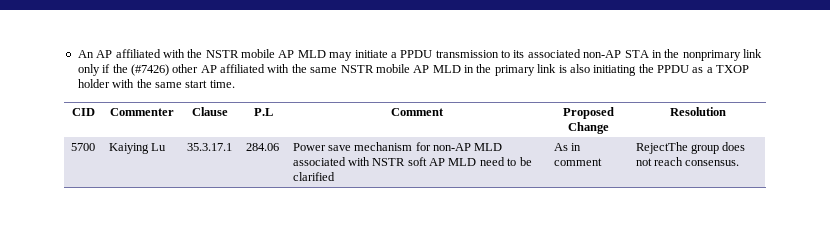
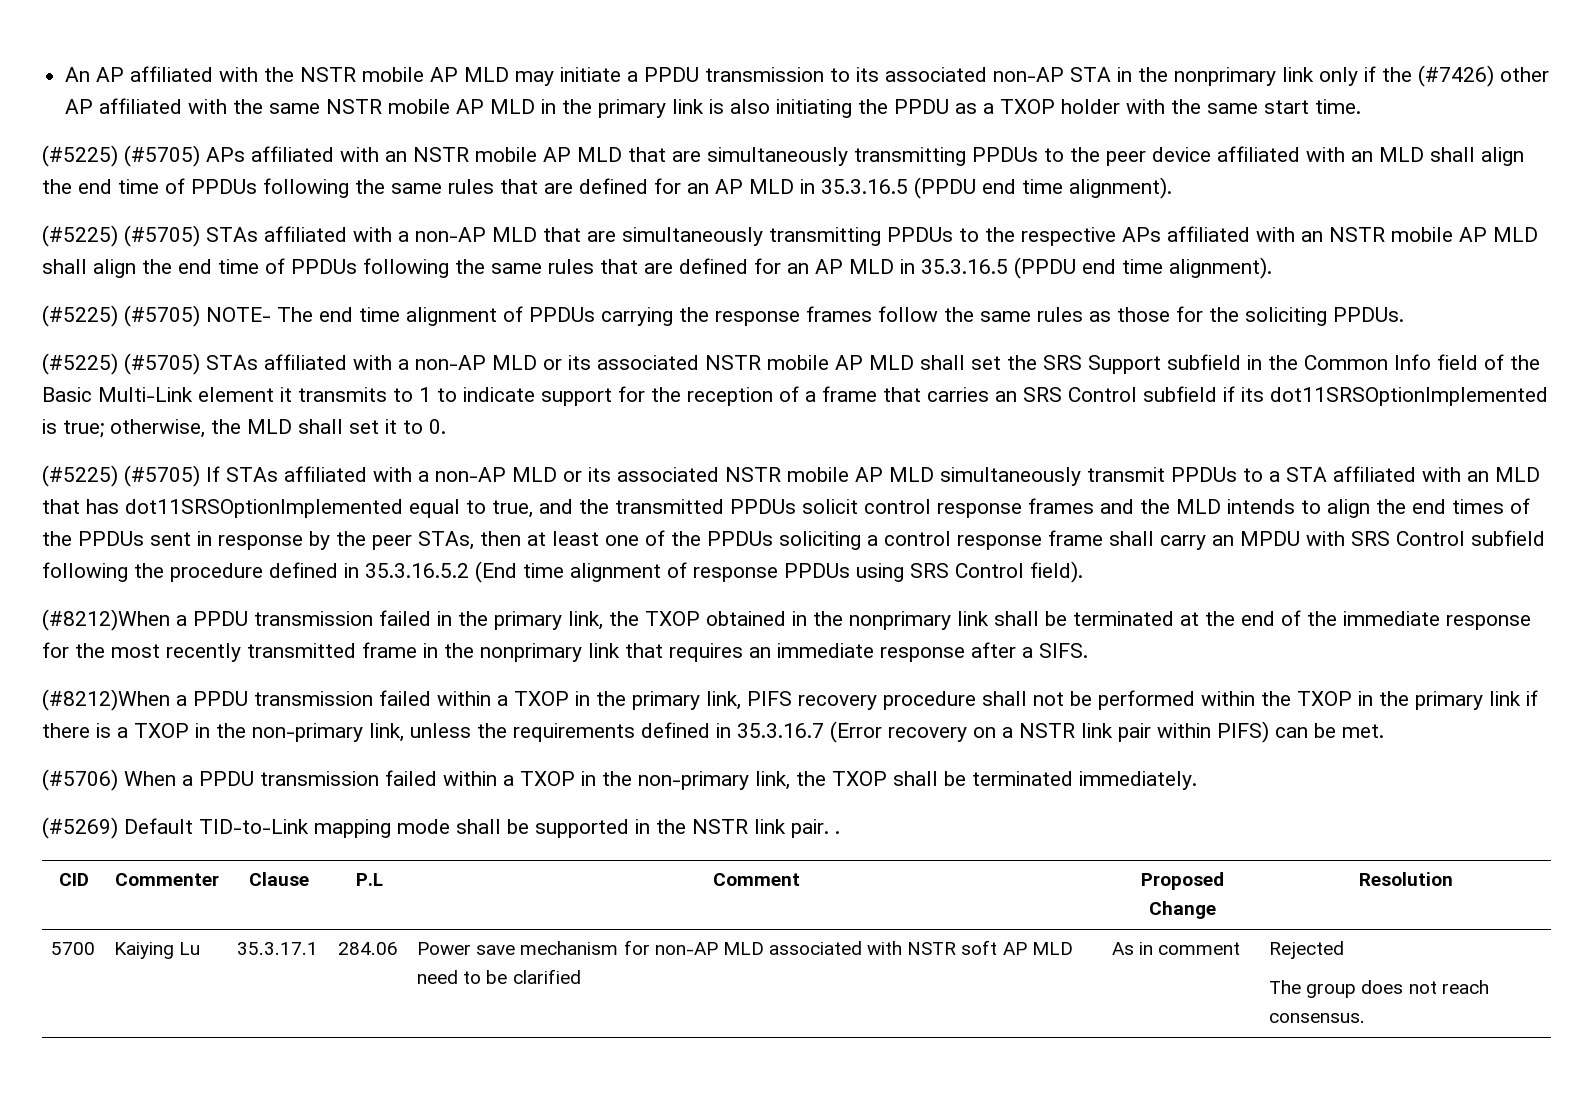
+ (#5225) (#5705) APs affiliated with an NSTR mobile AP MLD that are simultaneously transmitting PPDUs to the peer device affiliated with an MLD shall align the end time of PPDUs following the same rules that are defined for an AP MLD in 35.3.16.5 (PPDU end time alignment).
+ (#5225) (#5705) STAs affiliated with a non-AP MLD that are simultaneously transmitting PPDUs to the respective APs affiliated with an NSTR mobile AP MLD shall align the end time of PPDUs following the same rules that are defined for an AP MLD in 35.3.16.5 (PPDU end time alignment).
+ (#5225) (#5705) NOTE- The end time alignment of PPDUs carrying the response frames follow the same rules as those for the soliciting PPDUs.
+ (#5225) (#5705) STAs affiliated with a non-AP MLD or its associated NSTR mobile AP MLD shall set the SRS Support subfield in the Common Info field of the Basic Multi-Link element it transmits to 1 to indicate support for the reception of a frame that carries an SRS Control subfield if its dot11SRSOptionImplemented is true; otherwise, the MLD shall set it to 0.
+ (#5225) (#5705) If STAs affiliated with a non-AP MLD or its associated NSTR mobile AP MLD simultaneously transmit PPDUs to a STA affiliated with an MLD that has dot11SRSOptionImplemented equal to true, and the transmitted PPDUs solicit control response frames and the MLD intends to align the end times of the PPDUs sent in response by the peer STAs, then at least one of the PPDUs soliciting a control response frame shall carry an MPDU with SRS Control subfield following the procedure defined in 35.3.16.5.2 (End time alignment of response PPDUs using SRS Control field).
+ (#8212)When a PPDU transmission failed in the primary link, the TXOP obtained in the nonprimary link shall be terminated at the end of the immediate response for the most recently transmitted frame in the nonprimary link that requires an immediate response after a SIFS.
+ (#8212)When a PPDU transmission failed within a TXOP in the primary link, PIFS recovery procedure shall not be performed within the TXOP in the primary link if there is a TXOP in the non-primary link, unless the requirements defined in 35.3.16.7 (Error recovery on a NSTR link pair within PIFS) can be met.
+ (#5706) When a PPDU transmission failed within a TXOP in the non-primary link, the TXOP shall be terminated immediately.
+ (#5269) Default TID-to-Link mapping mode shall be supported in the NSTR link pair. .
- 5700 | Kaiying Lu | 35.3.17.1 | 284.06 | Power save mechanism for non-AP MLD associated with NSTR soft AP MLD need to be clarified | As in comment | RejectThe group does not reach consensus.
+ 5700 | Kaiying Lu | 35.3.17.1 | 284.06 | Power save mechanism for non-AP MLD associated with NSTR soft AP MLD need to be clarified | As in comment | Rejected
+ The group does not reach consensus.

